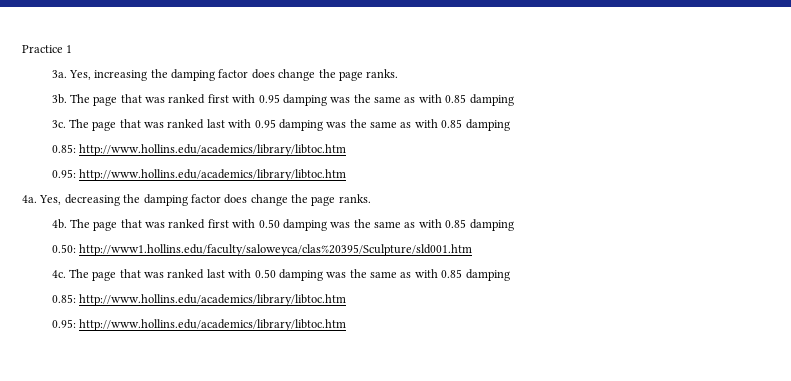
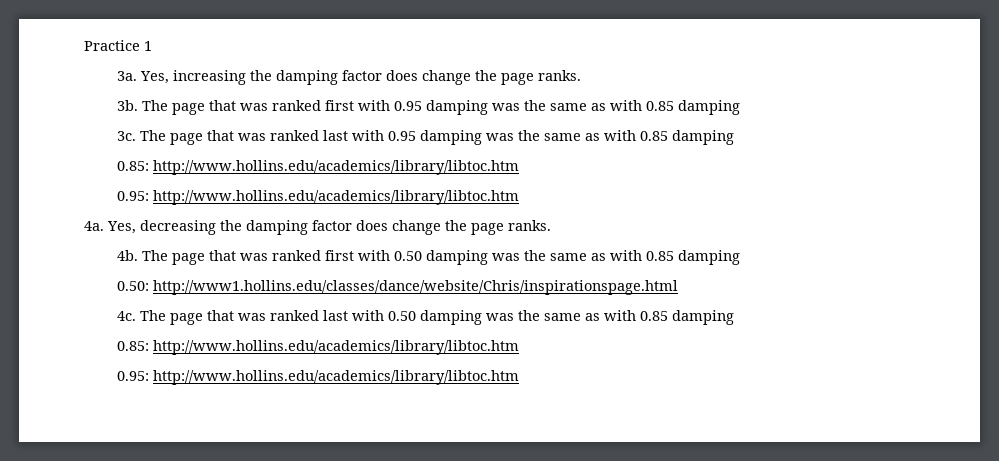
- 0.50: http://www1.hollins.edu/faculty/saloweyca/clas%20395/Sculpture/sld001.htm
+ 0.50: http://www1.hollins.edu/classes/dance/website/Chris/inspirationspage.html

